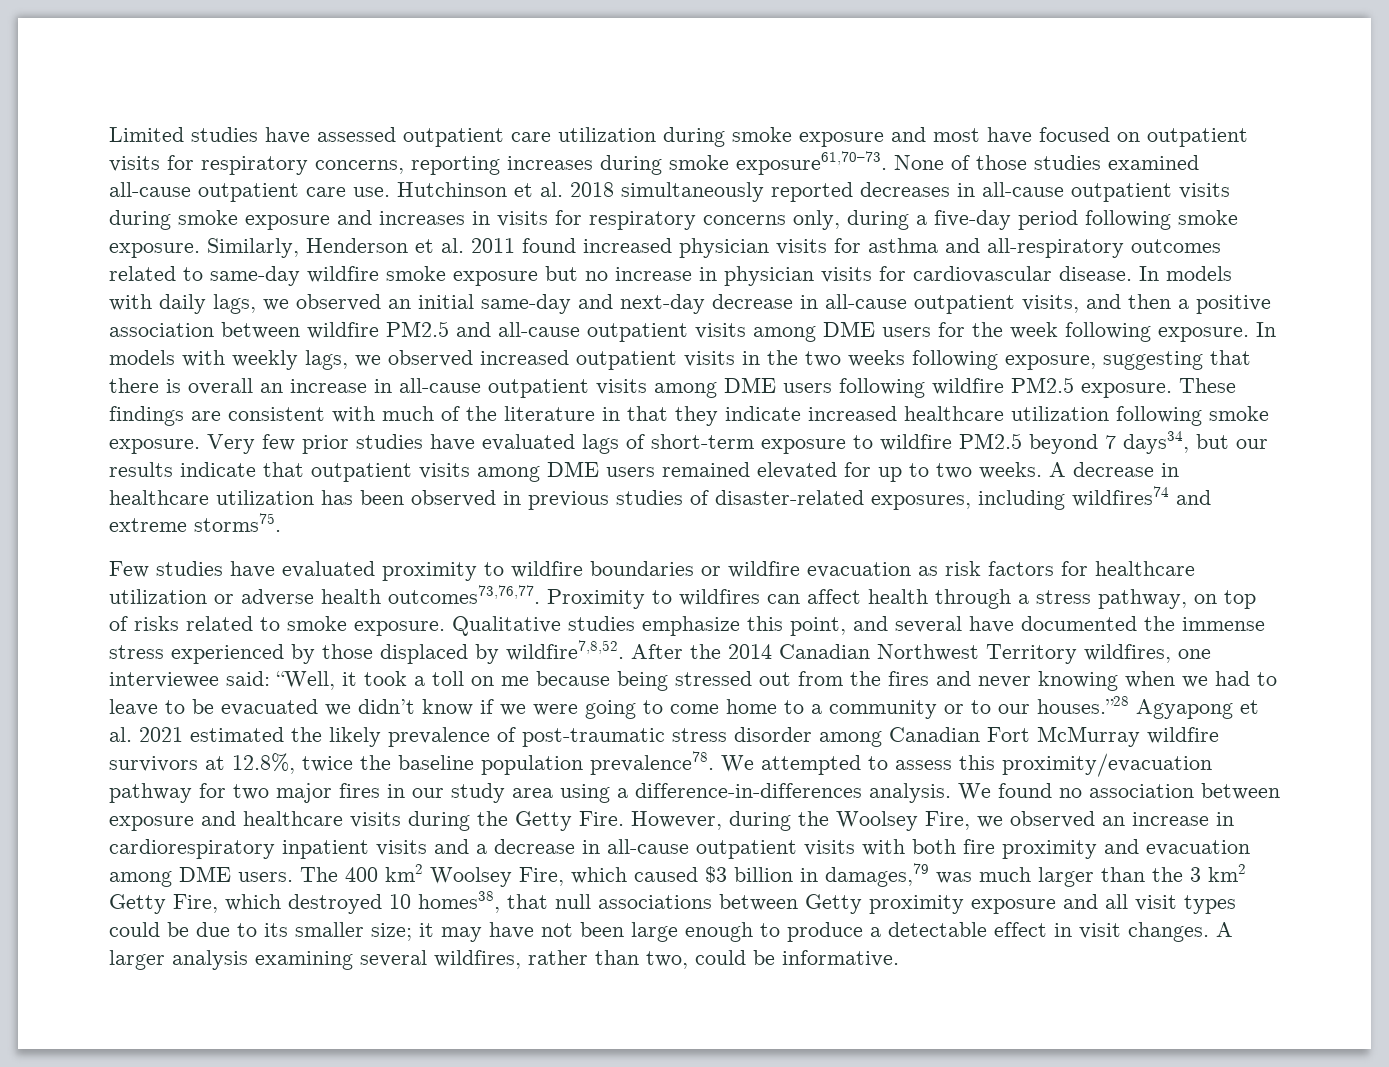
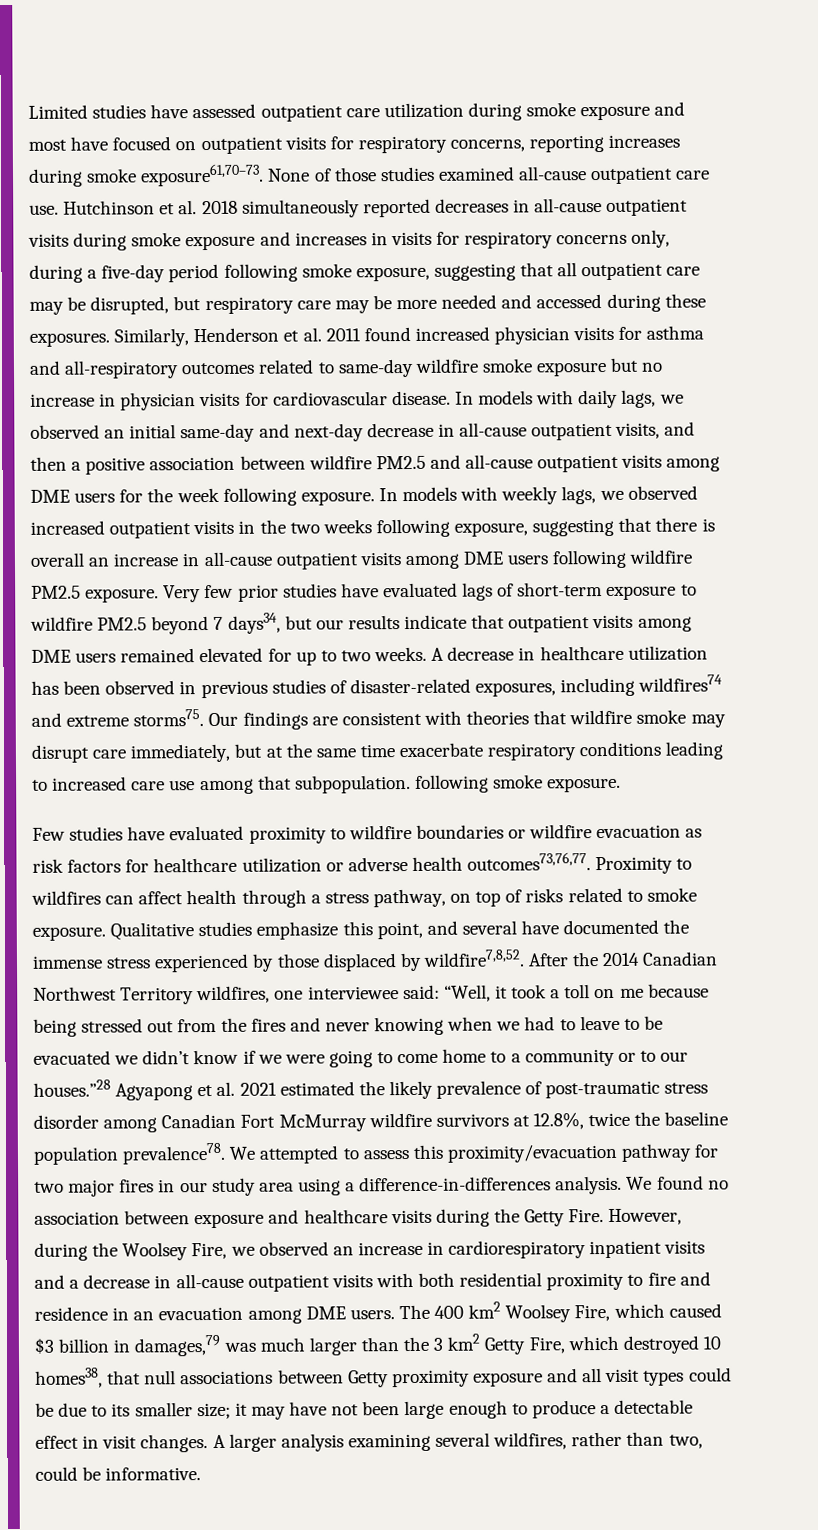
- Hutchinson et al. 2018 simultaneously reported decreases in all-cause outpatient visits during smoke exposure and increases in visits for respiratory concerns only, during a five-day period following smoke exposure.
+ Hutchinson et al. 2018 simultaneously reported decreases in all-cause outpatient visits during smoke exposure and increases in visits for respiratory concerns only, during a five-day period following smoke exposure, suggesting that all outpatient care may be disrupted, but respiratory care may be more needed and accessed during these exposures.
- These findings are consistent with much of the literature in that they indicate increased healthcare utilization following smoke exposure.
+ Our findings are consistent with theories that wildfire smoke may disrupt care immediately, but at the same time exacerbate respiratory conditions leading to increased care use among that subpopulation. following smoke exposure.
- However, during the Woolsey Fire, we observed an increase in cardiorespiratory inpatient visits and a decrease in all-cause outpatient visits with both fire proximity and evacuation among DME users.
+ However, during the Woolsey Fire, we observed an increase in cardiorespiratory inpatient visits and a decrease in all-cause outpatient visits with both residential proximity to fire and residence in an evacuation among DME users.

